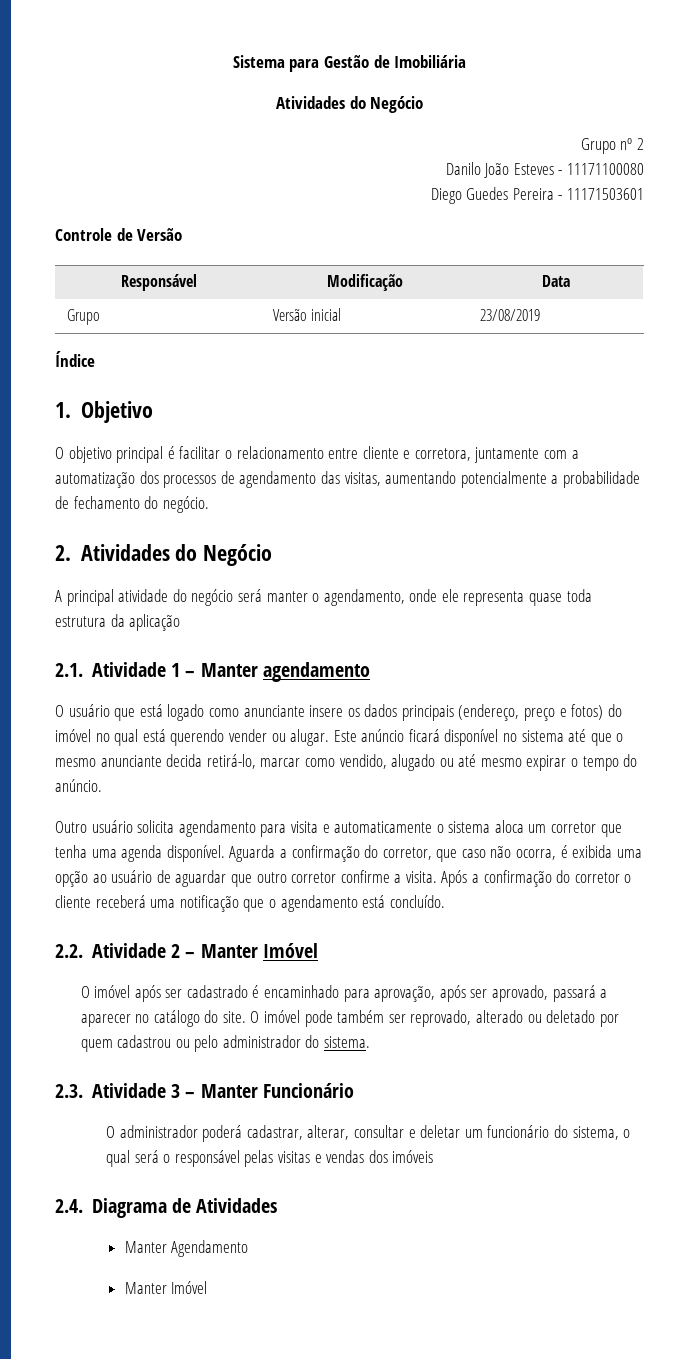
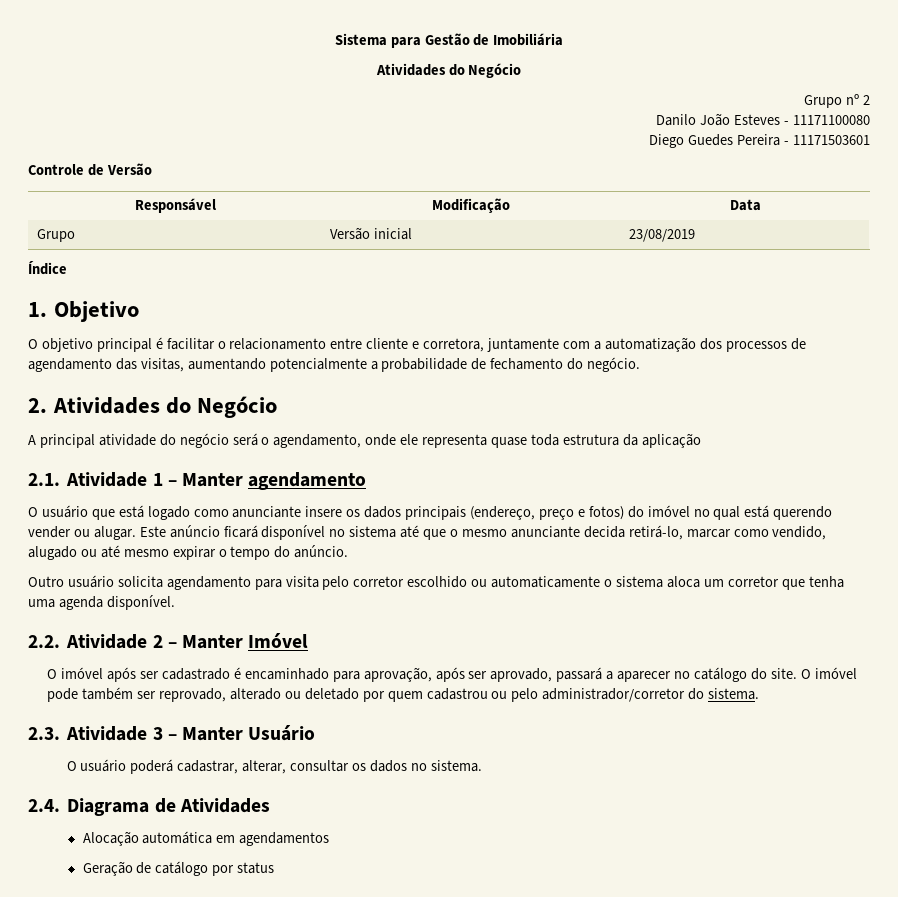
- A principal atividade do negócio será manter o agendamento, onde ele representa quase toda estrutura da aplicação
+ A principal atividade do negócio será o agendamento, onde ele representa quase toda estrutura da aplicação
- Outro usuário solicita agendamento para visita e automaticamente o sistema aloca um corretor que tenha uma agenda disponível. Aguarda a confirmação do corretor, que caso não ocorra, é exibida uma opção ao usuário de aguardar que outro corretor confirme a visita. Após a confirmação do corretor o cliente receberá uma notificação que o agendamento está concluído.
+ Outro usuário solicita agendamento para visita pelo corretor escolhido ou automaticamente o sistema aloca um corretor que tenha uma agenda disponível.
- O imóvel pode também ser reprovado, alterado ou deletado por quem cadastrou ou pelo administrador do sistema.
+ O imóvel pode também ser reprovado, alterado ou deletado por quem cadastrou ou pelo administrador/corretor do sistema.
- 2.3. Atividade 3 – Manter Funcionário
- O administrador poderá cadastrar, alterar, consultar e deletar um funcionário do sistema, o qual será o responsável pelas visitas e vendas dos imóveis
+ 2.3. Atividade 3 – Manter Usuário
+ O usuário poderá cadastrar, alterar, consultar os dados no sistema.
  2.4. Diagrama de Atividades
- Manter Agendamento
- Manter Imóvel
+ Alocação automática em agendamentos
+ Geração de catálogo por status

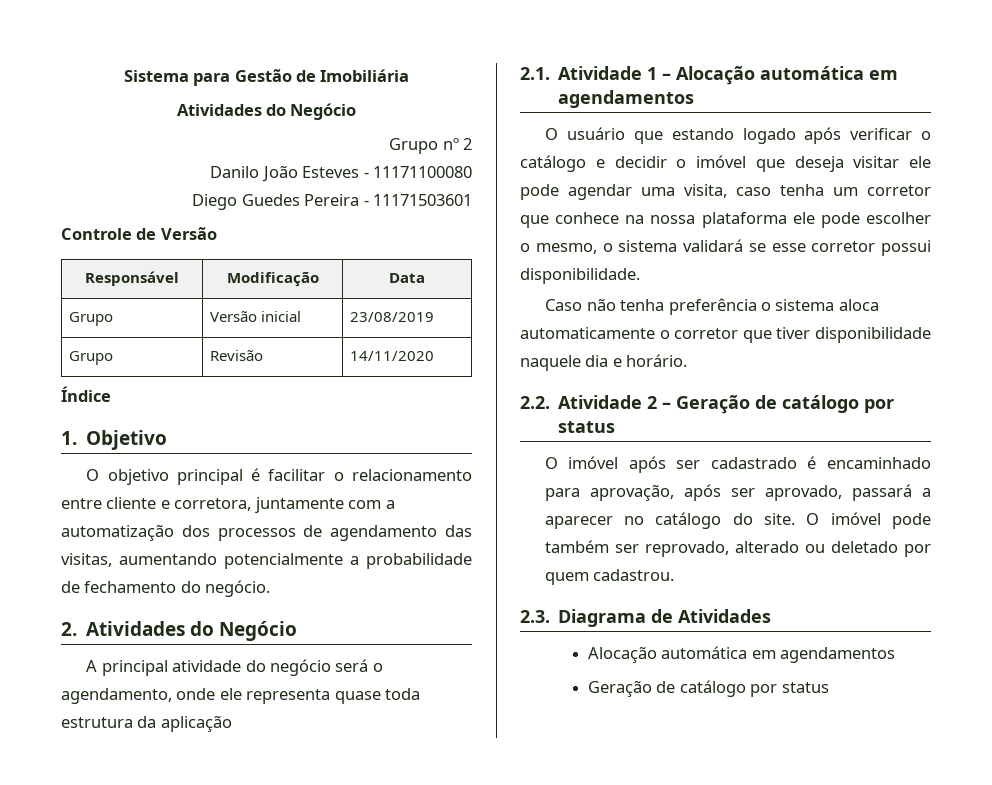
+ Grupo | Revisão | 14/11/2020
- 2.1. Atividade 1 – Manter agendamento
+ 2.1. Atividade 1 – Alocação automática em agendamentos
- O usuário que está logado como anunciante insere os dados principais (endereço, preço e fotos) do imóvel no qual está querendo vender ou alugar. Este anúncio ficará disponível no sistema até que o mesmo anunciante decida retirá-lo, marcar como vendido, alugado ou até mesmo expirar o tempo do anúncio.
- Outro usuário solicita agendamento para visita pelo corretor escolhido ou automaticamente o sistema aloca um corretor que tenha uma agenda disponível.
+ O usuário que estando logado após verificar o catálogo e decidir o imóvel que deseja visitar ele pode agendar uma visita, caso tenha um corretor que conhece na nossa plataforma ele pode escolher o mesmo, o sistema validará se esse corretor possui disponibilidade.
+ Caso não tenha preferência o sistema aloca automaticamente o corretor que tiver disponibilidade naquele dia e horário.
- 2.2. Atividade 2 – Manter Imóvel
+ 2.2. Atividade 2 – Geração de catálogo por status
- O imóvel pode também ser reprovado, alterado ou deletado por quem cadastrou ou pelo administrador/corretor do sistema.
- 2.3. Atividade 3 – Manter Usuário
- O usuário poderá cadastrar, alterar, consultar os dados no sistema.
- 2.4. Diagrama de Atividades
+ O imóvel pode também ser reprovado, alterado ou deletado por quem cadastrou.
+ 2.3. Diagrama de Atividades

